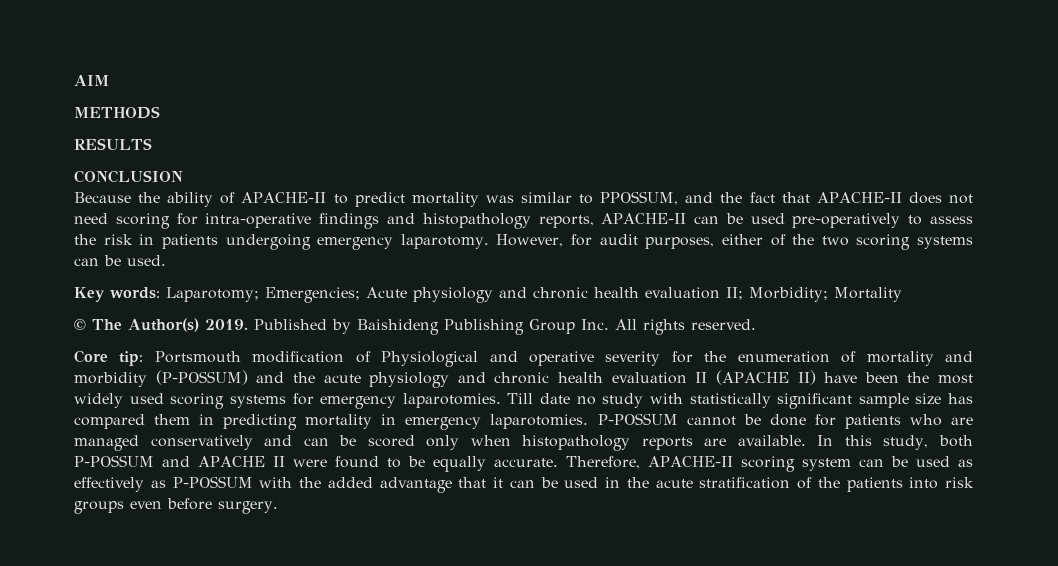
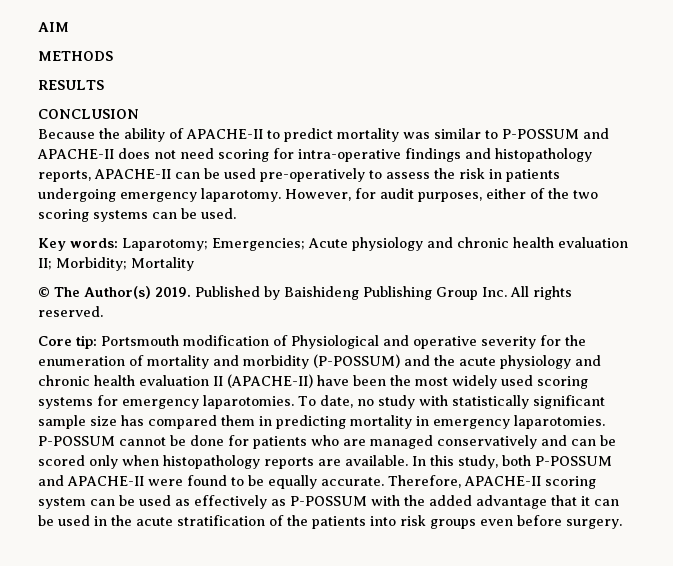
- Because the ability of APACHE-II to predict mortality was similar to PPOSSUM, and the fact that APACHE-II does not need scoring for intra-operative findings and histopathology reports, APACHE-II can be used pre-operatively to assess the risk in patients undergoing emergency laparotomy.
+ Because the ability of APACHE-II to predict mortality was similar to P-POSSUM and APACHE-II does not need scoring for intra-operative findings and histopathology reports, APACHE-II can be used pre-operatively to assess the risk in patients undergoing emergency laparotomy.
- Core tip: Portsmouth modification of Physiological and operative severity for the enumeration of mortality and morbidity (P-POSSUM) and the acute physiology and chronic health evaluation II (APACHE II) have been the most widely used scoring systems for emergency laparotomies.
+ Core tip: Portsmouth modification of Physiological and operative severity for the enumeration of mortality and morbidity (P-POSSUM) and the acute physiology and chronic health evaluation II (APACHE-II) have been the most widely used scoring systems for emergency laparotomies.
- Till date no study with statistically significant sample size has compared them in predicting mortality in emergency laparotomies.
+ To date, no study with statistically significant sample size has compared them in predicting mortality in emergency laparotomies.
- In this study, both P-POSSUM and APACHE II were found to be equally accurate.
+ In this study, both P-POSSUM and APACHE-II were found to be equally accurate.

